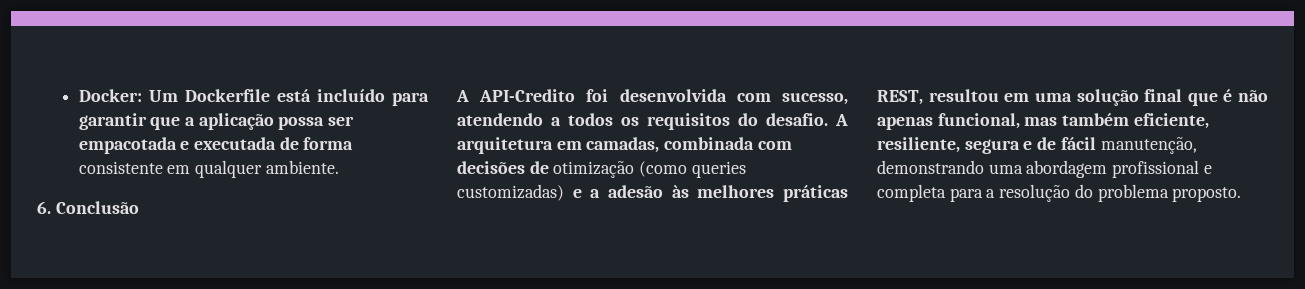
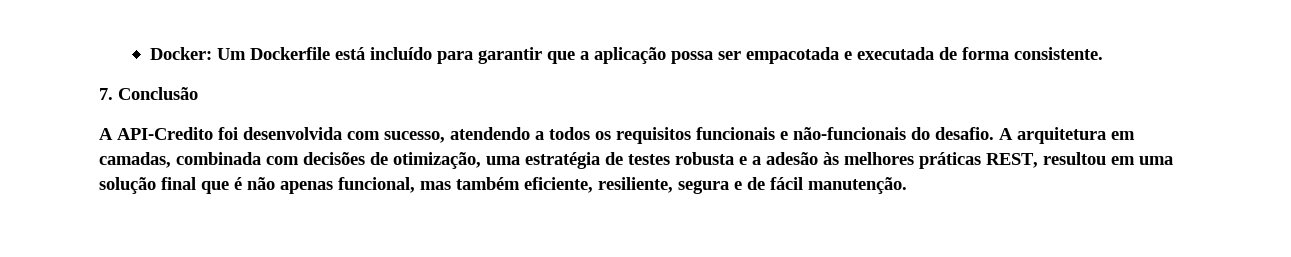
- Docker: Um Dockerfile está incluído para garantir que a aplicação possa ser empacotada e executada de forma consistente em qualquer ambiente.
- 6. Conclusão
+ Docker: Um Dockerfile está incluído para garantir que a aplicação possa ser empacotada e executada de forma consistente.
+ 7. Conclusão
- A API-Credito foi desenvolvida com sucesso, atendendo a todos os requisitos do desafio.
+ A API-Credito foi desenvolvida com sucesso, atendendo a todos os requisitos funcionais e não-funcionais do desafio.
- A arquitetura em camadas, combinada com decisões de otimização (como queries customizadas) e a adesão às melhores práticas REST, resultou em uma solução final que é não apenas funcional, mas também eficiente, resiliente, segura e de fácil manutenção, demonstrando uma abordagem profissional e completa para a resolução do problema proposto.
+ A arquitetura em camadas, combinada com decisões de otimização, uma estratégia de testes robusta e a adesão às melhores práticas REST, resultou em uma solução final que é não apenas funcional, mas também eficiente, resiliente, segura e de fácil manutenção.

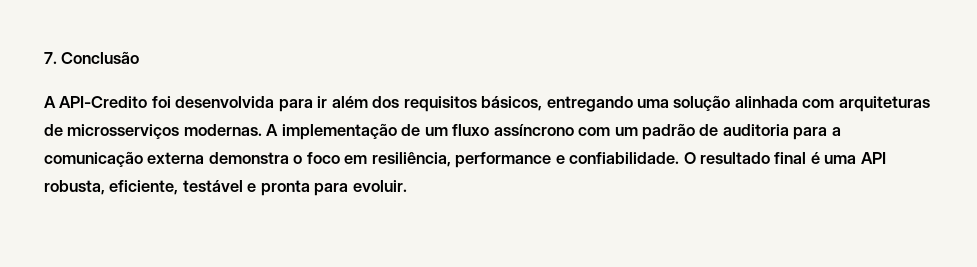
- Docker: Um Dockerfile está incluído para garantir que a aplicação possa ser empacotada e executada de forma consistente.
- A API-Credito foi desenvolvida com sucesso, atendendo a todos os requisitos funcionais e não-funcionais do desafio. A arquitetura em camadas, combinada com decisões de otimização, uma estratégia de testes robusta e a adesão às melhores práticas REST, resultou em uma solução final que é não apenas funcional, mas também eficiente, resiliente, segura e de fácil manutenção.
+ A API-Credito foi desenvolvida para ir além dos requisitos básicos, entregando uma solução alinhada com arquiteturas de microsserviços modernas. A implementação de um fluxo assíncrono com um padrão de auditoria para a comunicação externa demonstra o foco em resiliência, performance e confiabilidade. O resultado final é uma API robusta, eficiente, testável e pronta para evoluir.

